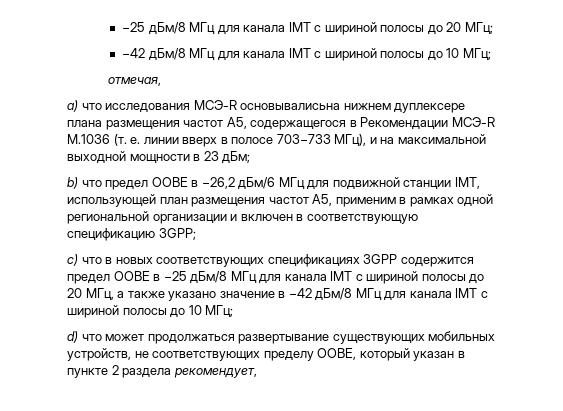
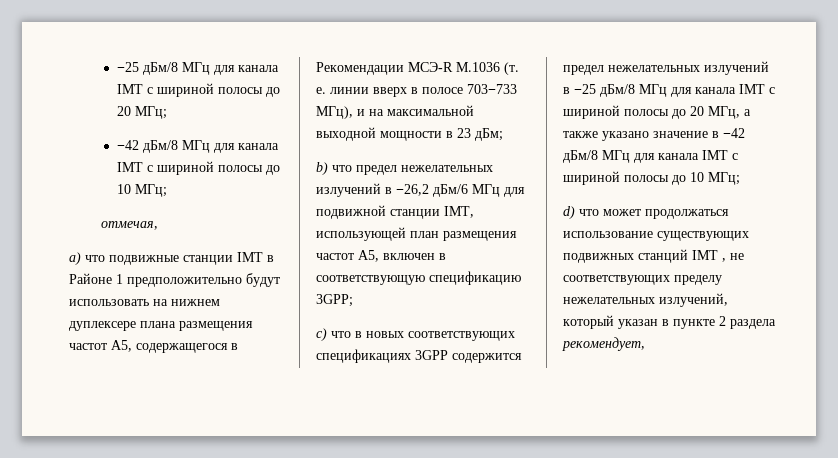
- a) что исследования МСЭ-R основывалисьна нижнем дуплексере плана размещения частот A5, содержащегося в Рекомендации МСЭ-R M.1036 (т. e. линии вверх в полосе 703−733 МГц), и на максимальной выходной мощности в 23 дБм;
+ a) что подвижные станции IMT в Районе 1 предположительно будут использовать на нижнем дуплексере плана размещения частот A5, содержащегося в Рекомендации МСЭ-R M.1036 (т. e. линии вверх в полосе 703−733 МГц), и на максимальной выходной мощности в 23 дБм;
- b) что предел OOBE в −26,2 дБм/6 МГц для подвижной станции IMT, использующей план размещения частот A5, применим в рамках одной региональной организации и включен в соответствующую спецификацию 3GPP;
+ b) что предел нежелательных излучений в −26,2 дБм/6 МГц для подвижной станции IMT, использующей план размещения частот A5, включен в соответствующую спецификацию 3GPP;
- c) что в новых соответствующих спецификациях 3GPP содержится предел OOBE в −25 дБм/8 МГц для канала IMT с шириной полосы до 20 МГц, а также указано значение в −42 дБм/8 МГц для канала IMT с шириной полосы до 10 МГц;
+ c) что в новых соответствующих спецификациях 3GPP содержится предел нежелательных излучений в −25 дБм/8 МГц для канала IMT с шириной полосы до 20 МГц, а также указано значение в −42 дБм/8 МГц для канала IMT с шириной полосы до 10 МГц;
- d) что может продолжаться развертывание существующих мобильных устройств, не соответствующих пределу OOBE, который указан в пункте 2 раздела рекомендует,
+ d) что может продолжаться использование существующих подвижных станций IMT , не соответствующих пределу нежелательных излучений, который указан в пункте 2 раздела рекомендует,

